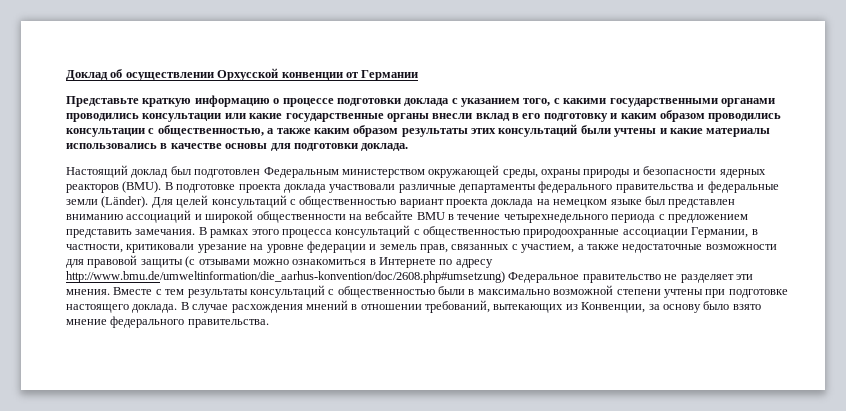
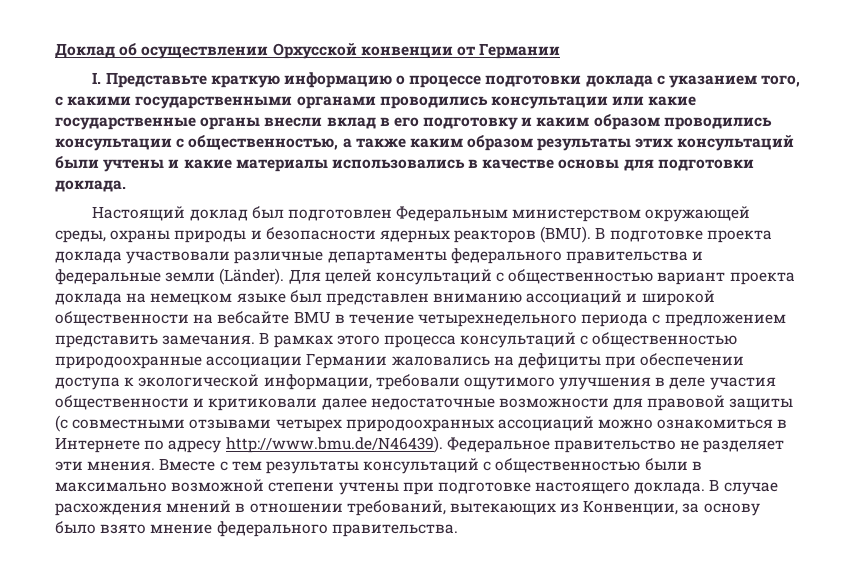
- Представьте краткую информацию о процессе подготовки доклада с указанием того, с какими государственными органами проводились консультации или какие государственные органы внесли вклад в его подготовку и каким образом проводились консультации с общественностью, а также каким образом результаты этих консультаций были учтены и какие материалы использовались в качестве основы для подготовки доклада.
+ I. Представьте краткую информацию о процессе подготовки доклада с указанием того, с какими государственными органами проводились консультации или какие государственные органы внесли вклад в его подготовку и каким образом проводились консультации с общественностью, а также каким образом результаты этих консультаций были учтены и какие материалы использовались в качестве основы для подготовки доклада.
- В рамках этого процесса консультаций с общественностью природоохранные ассоциации Германии, в частности, критиковали урезание на уровне федерации и земель прав, связанных с участием, а также недостаточные возможности для правовой защиты (с отзывами можно ознакомиться в Интернете по адресу http://www.bmu.de/umweltinformation/die_aarhus-konvention/doc/2608.php#umsetzung) Федеральное правительство не разделяет эти мнения.
+ В рамках этого процесса консультаций с общественностью природоохранные ассоциации Германии жаловались на дефициты при обеспечении доступа к экологической информации, требовали ощутимого улучшения в деле участия общественности и критиковали далее недостаточные возможности для правовой защиты (с совместными отзывами четырех природоохранных ассоциаций можно ознакомиться в Интернете по адресу http://www.bmu.de/N46439). Федеральное правительство не разделяет эти мнения.

